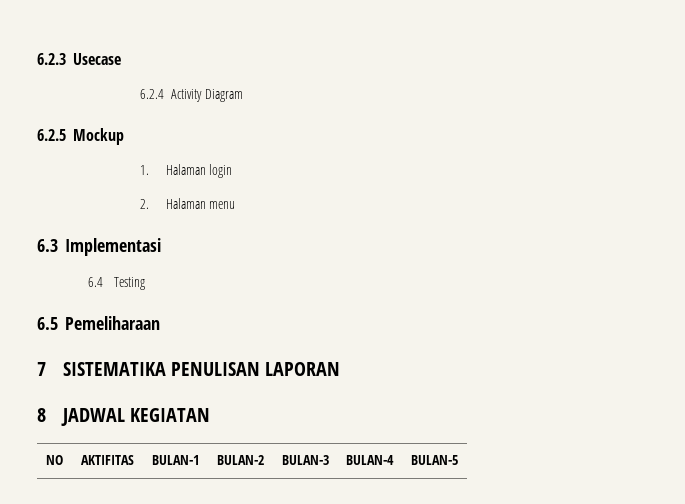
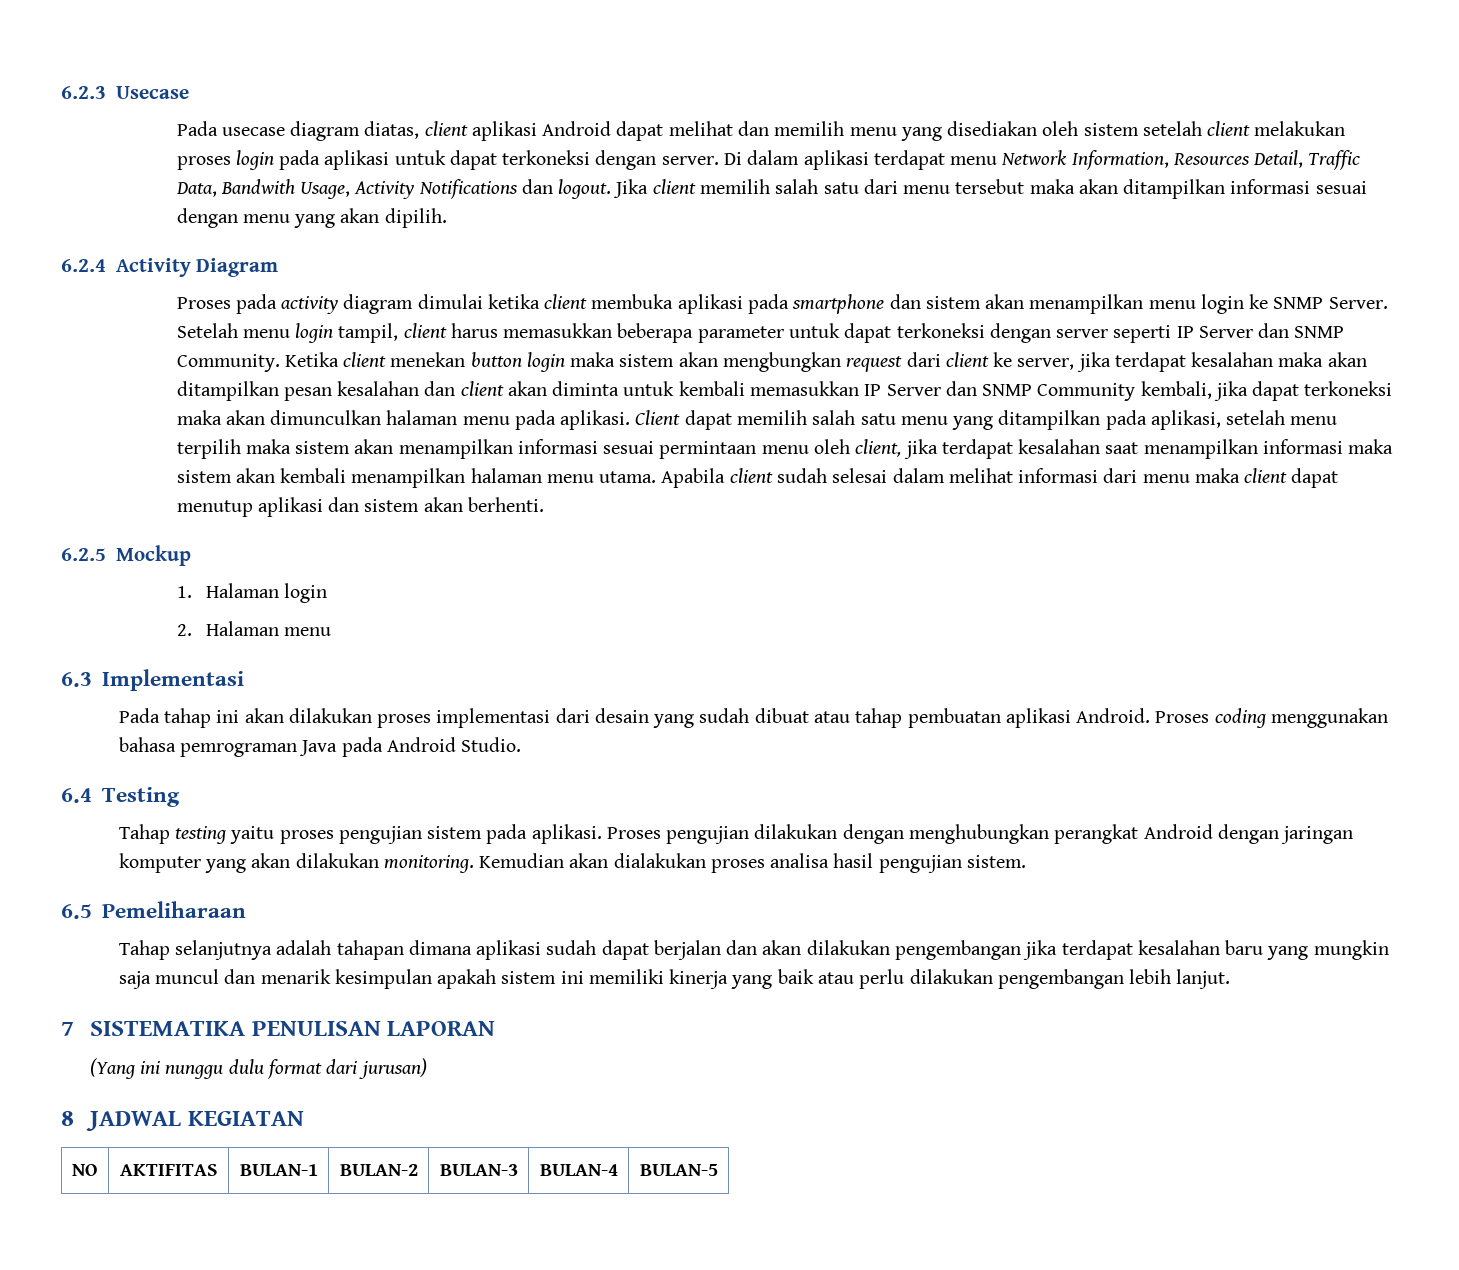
+ Pada usecase diagram diatas, client aplikasi Android dapat melihat dan memilih menu yang disediakan oleh sistem setelah client melakukan proses login pada aplikasi untuk dapat terkoneksi dengan server. Di dalam aplikasi terdapat menu Network Information, Resources Detail, Traffic Data, Bandwith Usage, Activity Notifications dan logout. Jika client memilih salah satu dari menu tersebut maka akan ditampilkan informasi sesuai dengan menu yang akan dipilih.
  6.2.4 Activity Diagram
+ Proses pada activity diagram dimulai ketika client membuka aplikasi pada smartphone dan sistem akan menampilkan menu login ke SNMP Server. Setelah menu login tampil, client harus memasukkan beberapa parameter untuk dapat terkoneksi dengan server seperti IP Server dan SNMP Community. Ketika client menekan button login maka sistem akan mengbungkan request dari client ke server, jika terdapat kesalahan maka akan ditampilkan pesan kesalahan dan client akan diminta untuk kembali memasukkan IP Server dan SNMP Community kembali, jika dapat terkoneksi maka akan dimunculkan halaman menu pada aplikasi. Client dapat memilih salah satu menu yang ditampilkan pada aplikasi, setelah menu terpilih maka sistem akan menampilkan informasi sesuai permintaan menu oleh client, jika terdapat kesalahan saat menampilkan informasi maka sistem akan kembali menampilkan halaman menu utama. Apabila client sudah selesai dalam melihat informasi dari menu maka client dapat menutup aplikasi dan sistem akan berhenti.
+ Pada tahap ini akan dilakukan proses implementasi dari desain yang sudah dibuat atau tahap pembuatan aplikasi Android. Proses coding menggunakan bahasa pemrograman Java pada Android Studio.
  6.4 Testing
+ Tahap testing yaitu proses pengujian sistem pada aplikasi. Proses pengujian dilakukan dengan menghubungkan perangkat Android dengan jaringan komputer yang akan dilakukan monitoring. Kemudian akan dialakukan proses analisa hasil pengujian sistem.
  6.5 Pemeliharaan
+ Tahap selanjutnya adalah tahapan dimana aplikasi sudah dapat berjalan dan akan dilakukan pengembangan jika terdapat kesalahan baru yang mungkin saja muncul dan menarik kesimpulan apakah sistem ini memiliki kinerja yang baik atau perlu dilakukan pengembangan lebih lanjut.
  7 SISTEMATIKA PENULISAN LAPORAN
+ (Yang ini nunggu dulu format dari jurusan)

